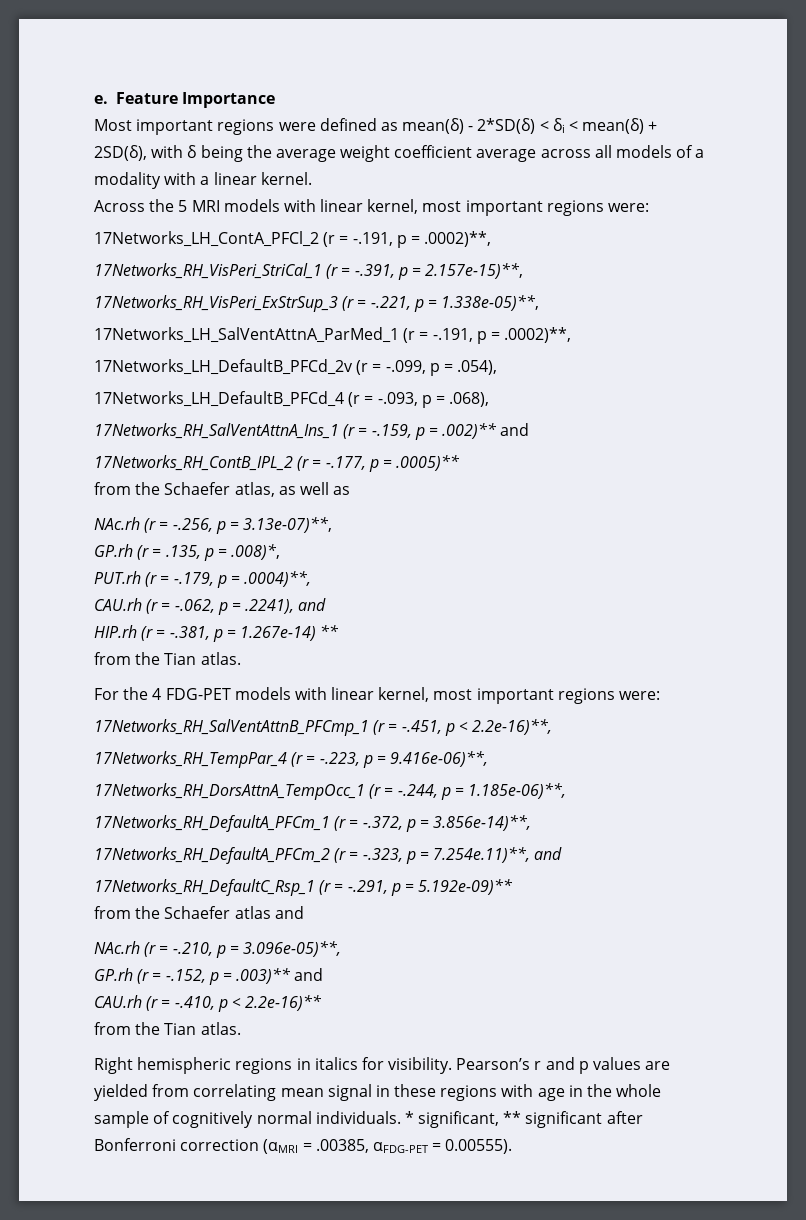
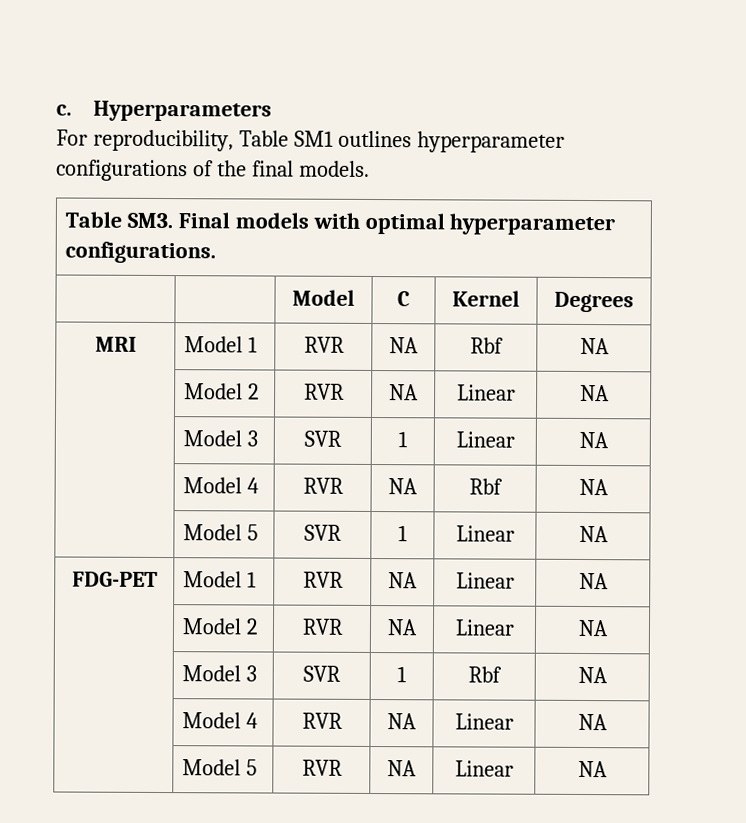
- e. Feature Importance
- Most important regions were defined as mean(δ) - 2*SD(δ) < δi < mean(δ) + 2SD(δ), with δ being the average weight coefficient average across all models of a modality with a linear kernel.
- Across the 5 MRI models with linear kernel, most important regions were:
- 17Networks_LH_ContA_PFCl_2 (r = -.191, p = .0002)**,
- 17Networks_RH_VisPeri_StriCal_1 (r = -.391, p = 2.157e-15)**,
- 17Networks_RH_VisPeri_ExStrSup_3 (r = -.221, p = 1.338e-05)**,
- 17Networks_LH_SalVentAttnA_ParMed_1 (r = -.191, p = .0002)**,
- 17Networks_LH_DefaultB_PFCd_2v (r = -.099, p = .054),
- 17Networks_LH_DefaultB_PFCd_4 (r = -.093, p = .068),
- 17Networks_RH_SalVentAttnA_Ins_1 (r = -.159, p = .002)** and
- 17Networks_RH_ContB_IPL_2 (r = -.177, p = .0005)**
- from the Schaefer atlas, as well as
- NAc.rh (r = -.256, p = 3.13e-07)**,
- GP.rh (r = .135, p = .008)*,
- PUT.rh (r = -.179, p = .0004)**,
- CAU.rh (r = -.062, p = .2241), and
- HIP.rh (r = -.381, p = 1.267e-14) **
- from the Tian atlas.
- For the 4 FDG-PET models with linear kernel, most important regions were:
- 17Networks_RH_SalVentAttnB_PFCmp_1 (r = -.451, p < 2.2e-16)**,
- 17Networks_RH_TempPar_4 (r = -.223, p = 9.416e-06)**,
- 17Networks_RH_DorsAttnA_TempOcc_1 (r = -.244, p = 1.185e-06)**,
- 17Networks_RH_DefaultA_PFCm_1 (r = -.372, p = 3.856e-14)**,
- 17Networks_RH_DefaultA_PFCm_2 (r = -.323, p = 7.254e.11)**, and
- 17Networks_RH_DefaultC_Rsp_1 (r = -.291, p = 5.192e-09)**
- from the Schaefer atlas and
- NAc.rh (r = -.210, p = 3.096e-05)**,
- GP.rh (r = -.152, p = .003)** and
- CAU.rh (r = -.410, p < 2.2e-16)**
- from the Tian atlas.
- Right hemispheric regions in italics for visibility. Pearson’s r and p values are yielded from correlating mean signal in these regions with age in the whole sample of cognitively normal individuals. * significant, ** significant after Bonferroni correction (αMRI = .00385, αFDG-PET = 0.00555).
+ c. Hyperparameters
+ For reproducibility, Table SM1 outlines hyperparameter configurations of the final models.
+ Table SM3. Final models with optimal hyperparameter configurations.
+ | | Model | C | Kernel | Degrees
+ MRI | Model 1 | RVR | NA | Rbf | NA
+ | Model 2 | RVR | NA | Linear | NA
+ | Model 3 | SVR | 1 | Linear | NA
+ | Model 4 | RVR | NA | Rbf | NA
+ | Model 5 | SVR | 1 | Linear | NA
+ FDG-PET | Model 1 | RVR | NA | Linear | NA
+ | Model 2 | RVR | NA | Linear | NA
+ | Model 3 | SVR | 1 | Rbf | NA
+ | Model 4 | RVR | NA | Linear | NA
+ | Model 5 | RVR | NA | Linear | NA

